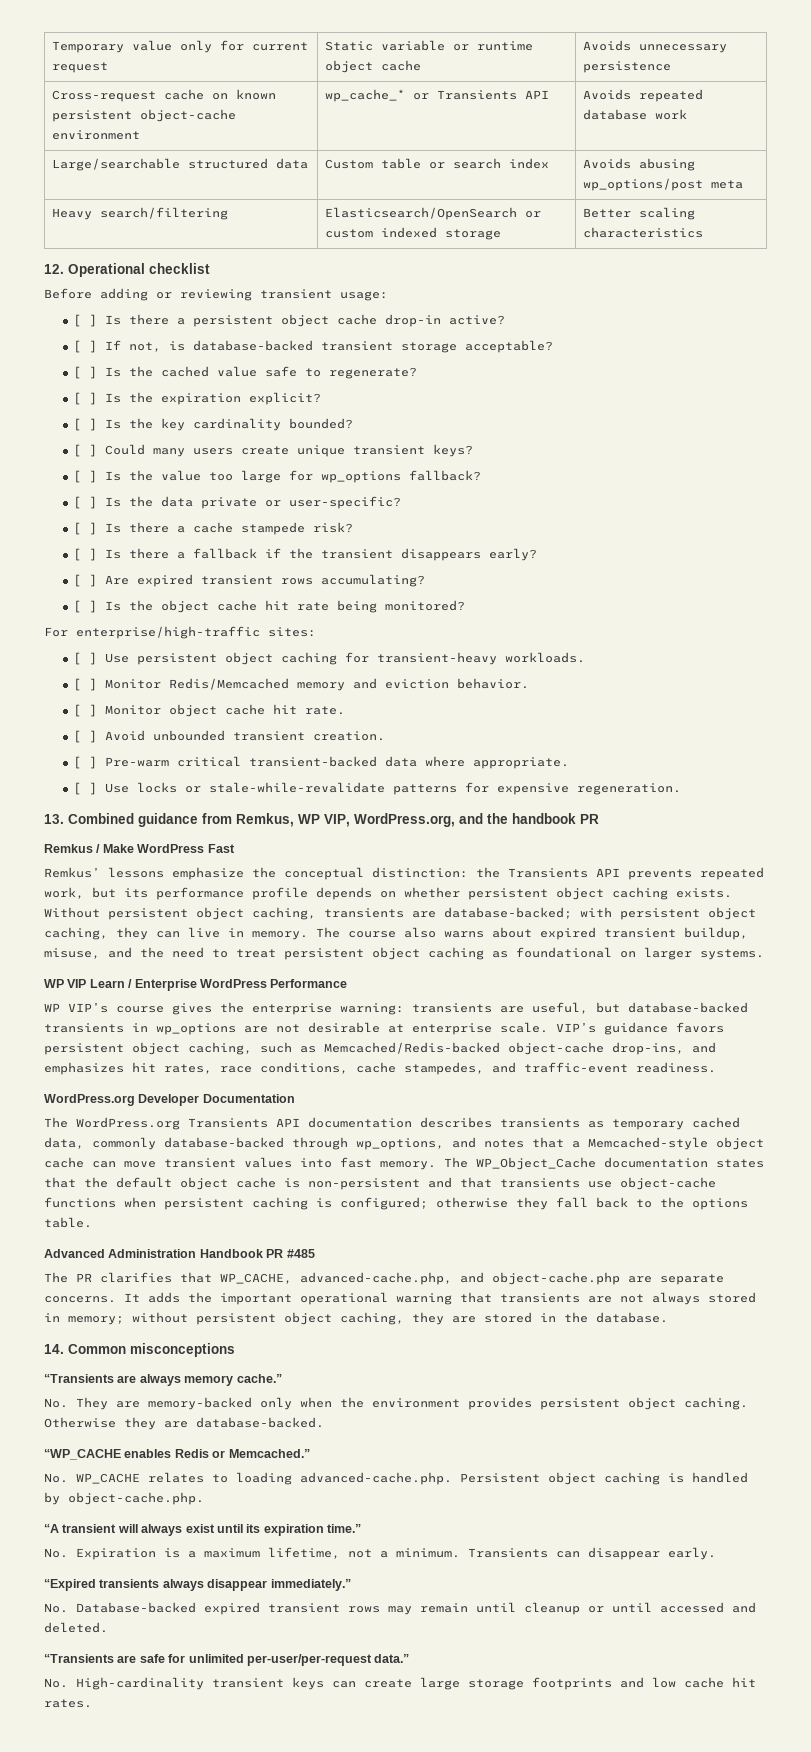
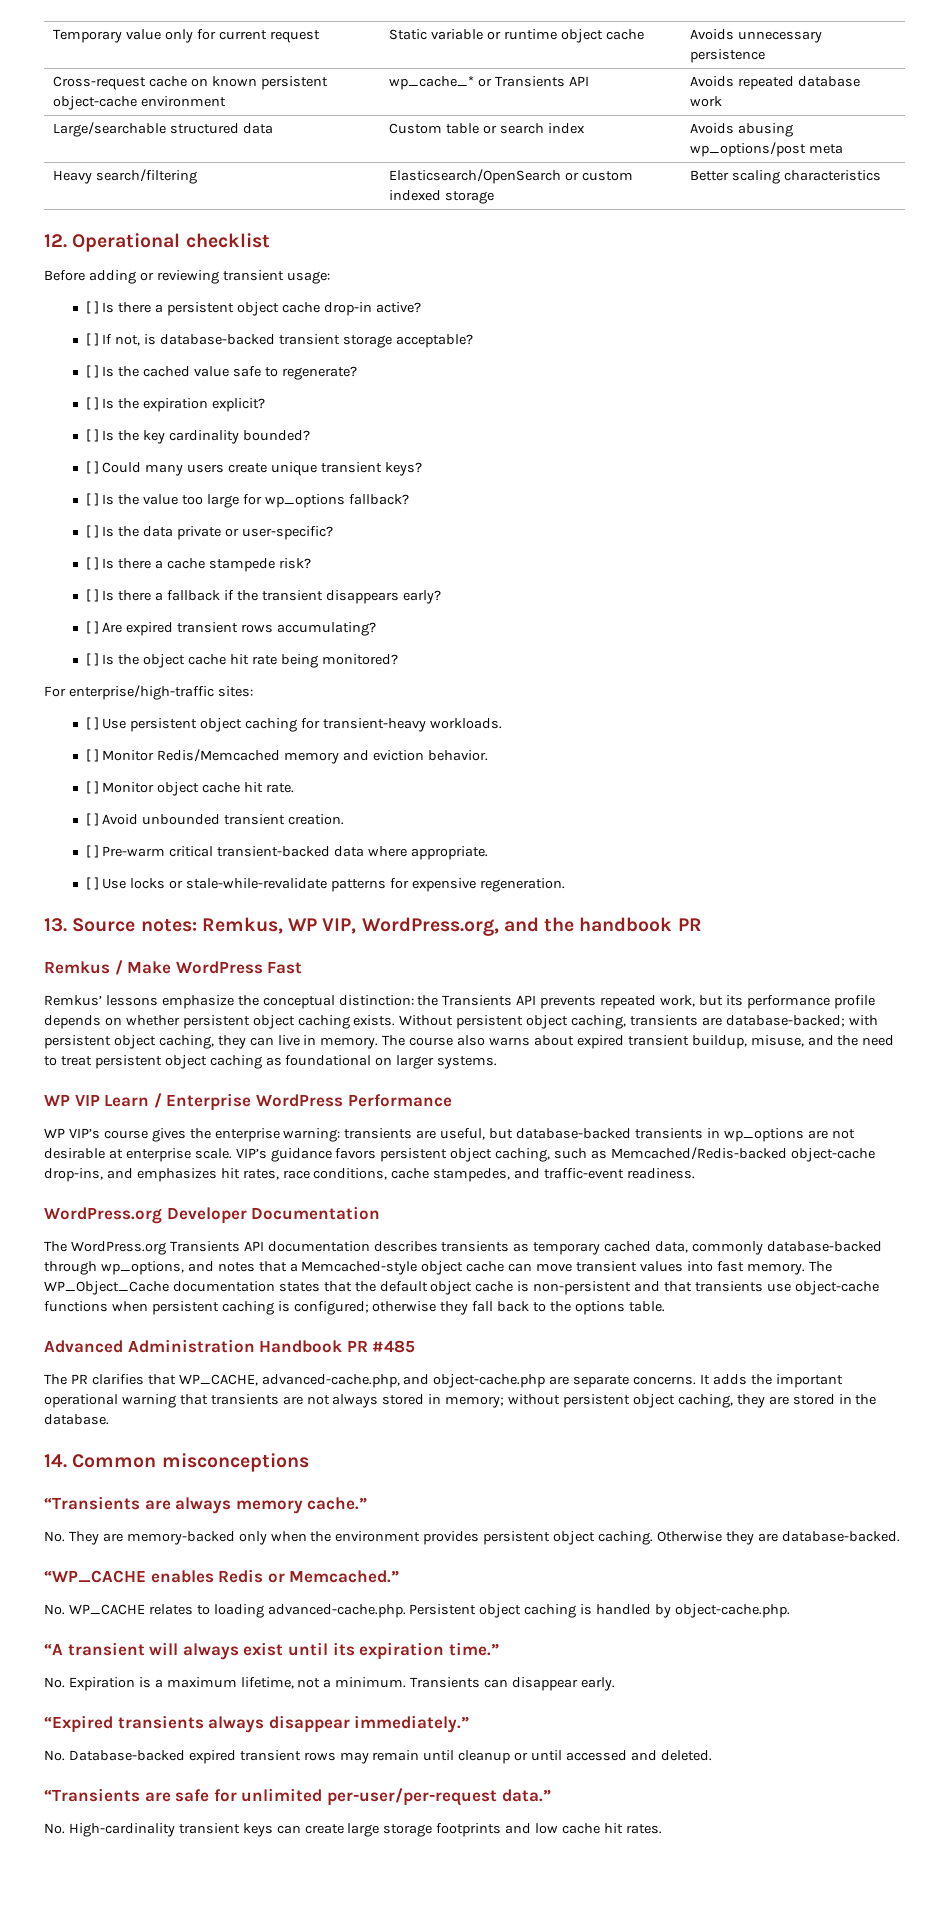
- 13. Combined guidance from Remkus, WP VIP, WordPress.org, and the handbook PR
+ 13. Source notes: Remkus, WP VIP, WordPress.org, and the handbook PR

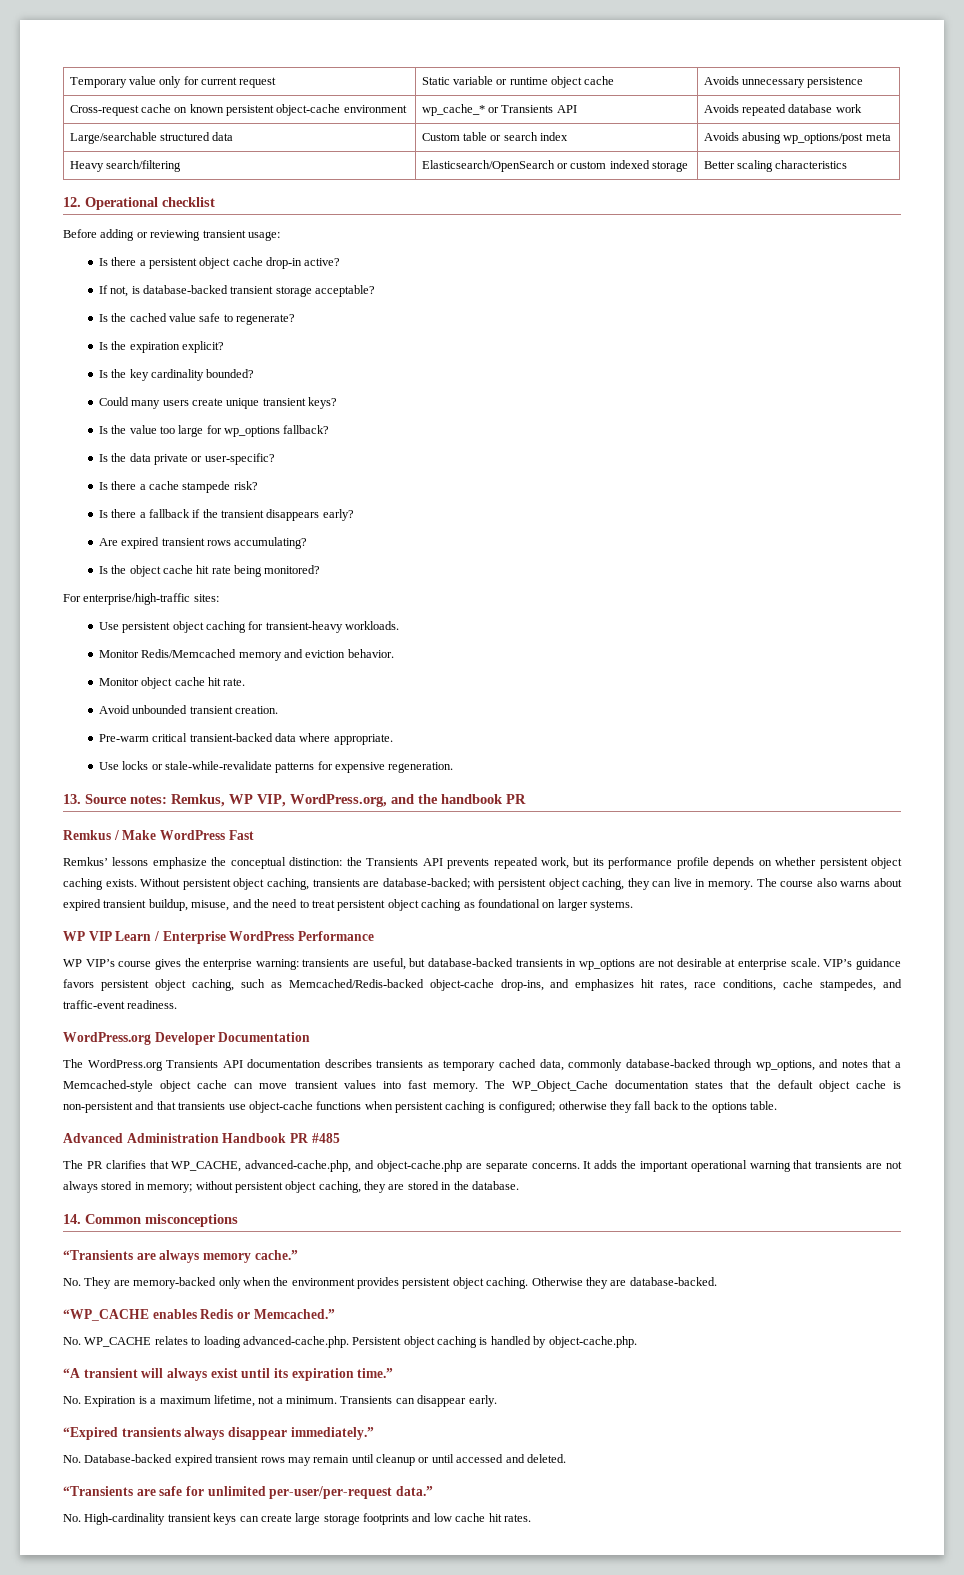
- [ ] Is there a persistent object cache drop-in active?
+ Is there a persistent object cache drop-in active?
- [ ] If not, is database-backed transient storage acceptable?
+ If not, is database-backed transient storage acceptable?
- [ ] Is the cached value safe to regenerate?
+ Is the cached value safe to regenerate?
- [ ] Is the expiration explicit?
+ Is the expiration explicit?
- [ ] Is the key cardinality bounded?
+ Is the key cardinality bounded?
- [ ] Could many users create unique transient keys?
+ Could many users create unique transient keys?
- [ ] Is the value too large for wp_options fallback?
+ Is the value too large for wp_options fallback?
- [ ] Is the data private or user-specific?
+ Is the data private or user-specific?
- [ ] Is there a cache stampede risk?
+ Is there a cache stampede risk?
- [ ] Is there a fallback if the transient disappears early?
+ Is there a fallback if the transient disappears early?
- [ ] Are expired transient rows accumulating?
+ Are expired transient rows accumulating?
- [ ] Is the object cache hit rate being monitored?
+ Is the object cache hit rate being monitored?
- [ ] Use persistent object caching for transient-heavy workloads.
+ Use persistent object caching for transient-heavy workloads.
- [ ] Monitor Redis/Memcached memory and eviction behavior.
+ Monitor Redis/Memcached memory and eviction behavior.
- [ ] Monitor object cache hit rate.
+ Monitor object cache hit rate.
- [ ] Avoid unbounded transient creation.
+ Avoid unbounded transient creation.
- [ ] Pre-warm critical transient-backed data where appropriate.
+ Pre-warm critical transient-backed data where appropriate.
- [ ] Use locks or stale-while-revalidate patterns for expensive regeneration.
+ Use locks or stale-while-revalidate patterns for expensive regeneration.

